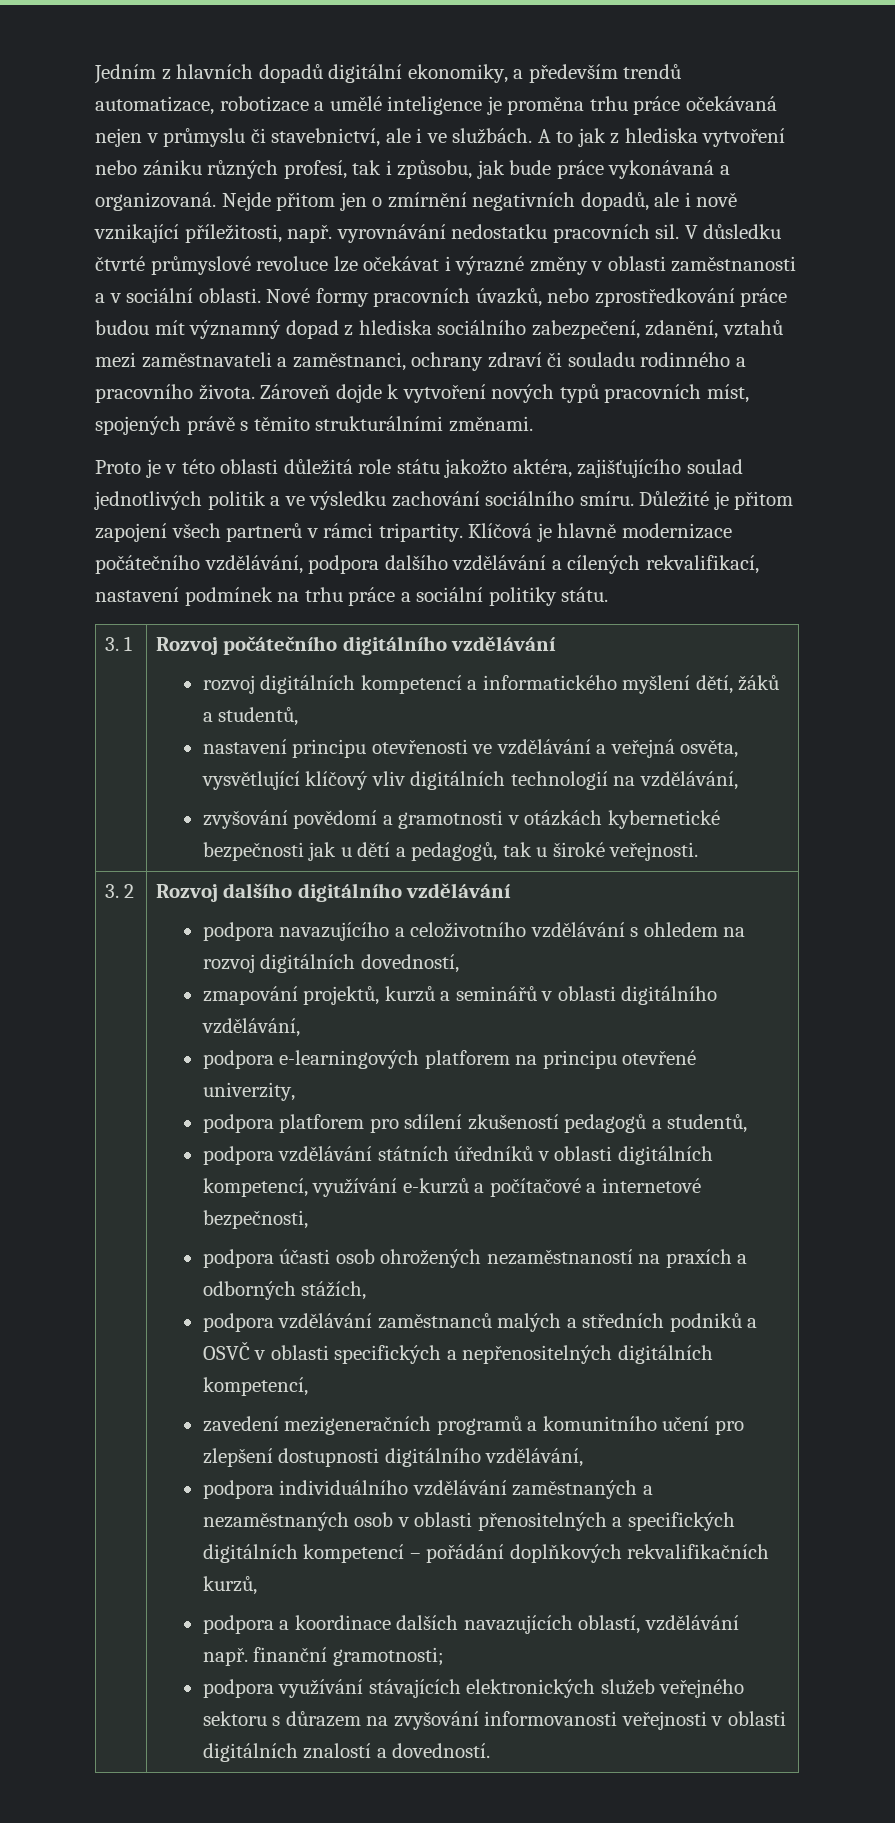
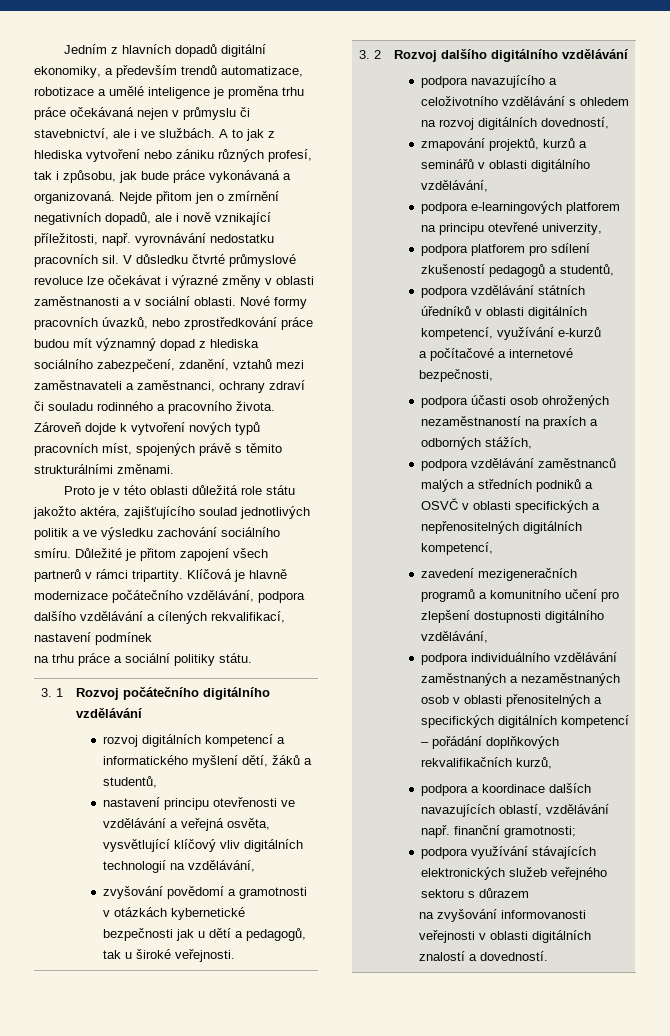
- Klíčová je hlavně modernizace počátečního vzdělávání, podpora dalšího vzdělávání a cílených rekvalifikací, nastavení podmínek na trhu práce a sociální politiky státu.
+ Klíčová je hlavně modernizace počátečního vzdělávání, podpora dalšího vzdělávání a cílených rekvalifikací, nastavení podmínek
+ na trhu práce a sociální politiky státu.
- podpora vzdělávání státních úředníků v oblasti digitálních kompetencí, využívání e-kurzů a počítačové a internetové bezpečnosti,
+ podpora vzdělávání státních úředníků v oblasti digitálních kompetencí, využívání e-kurzů
+ a počítačové a internetové bezpečnosti,
- podpora využívání stávajících elektronických služeb veřejného sektoru s důrazem na zvyšování informovanosti veřejnosti v oblasti digitálních znalostí a dovedností.
+ podpora využívání stávajících elektronických služeb veřejného sektoru s důrazem
+ na zvyšování informovanosti veřejnosti v oblasti digitálních znalostí a dovedností.

